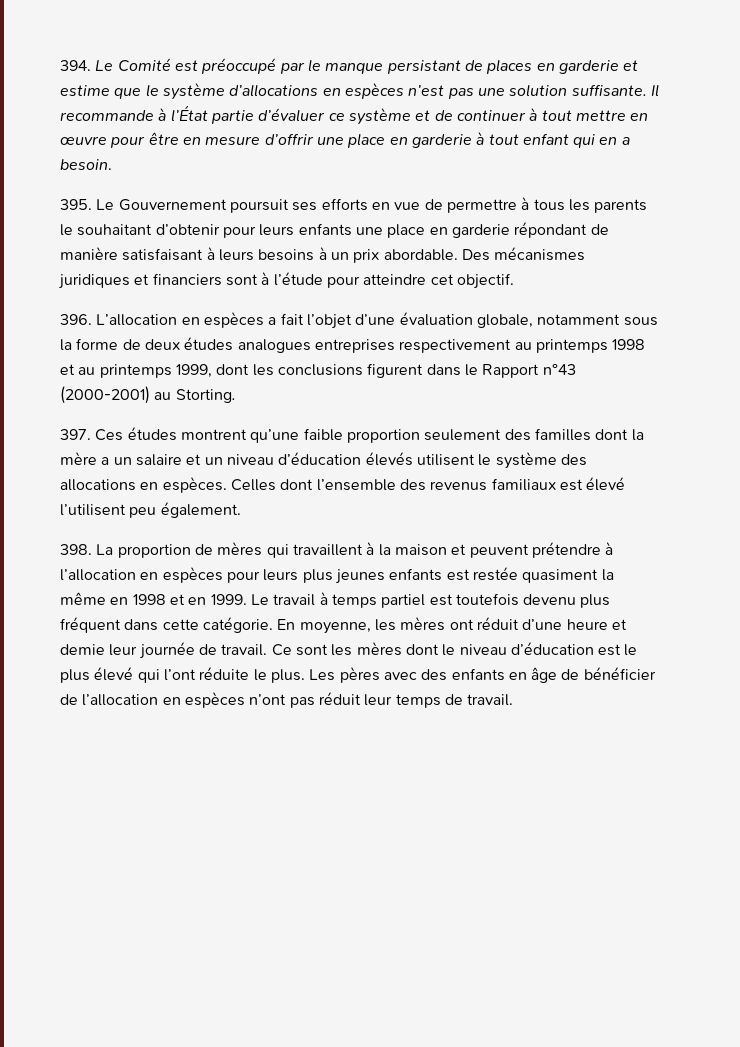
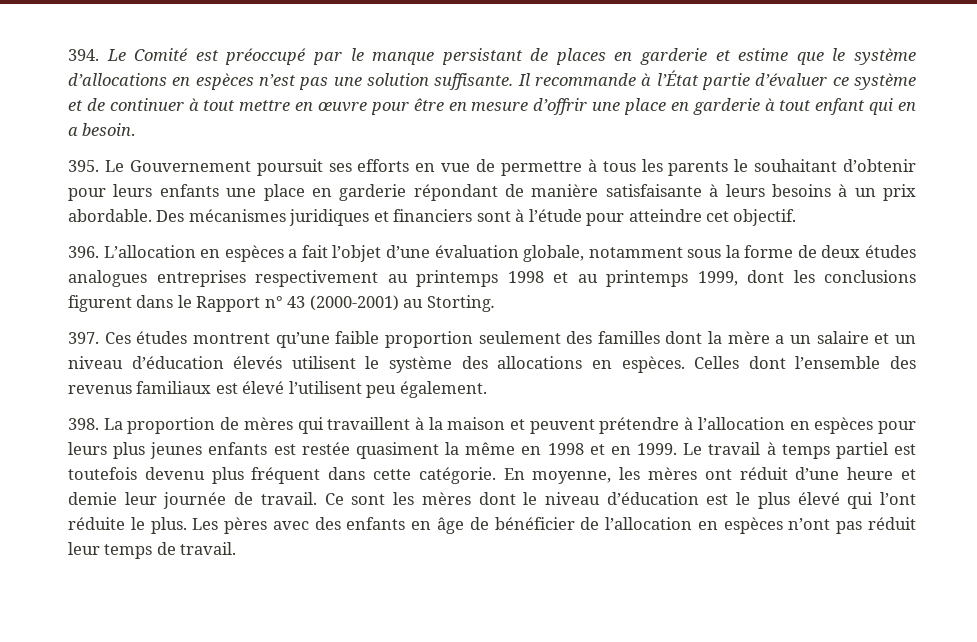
- 395. Le Gouvernement poursuit ses efforts en vue de permettre à tous les parents le souhaitant d’obtenir pour leurs enfants une place en garderie répondant de manière satisfaisant à leurs besoins à un prix abordable.
+ 395. Le Gouvernement poursuit ses efforts en vue de permettre à tous les parents le souhaitant d’obtenir pour leurs enfants une place en garderie répondant de manière satisfaisante à leurs besoins à un prix abordable.
- 396. L’allocation en espèces a fait l’objet d’une évaluation globale, notamment sous la forme de deux études analogues entreprises respectivement au printemps 1998 et au printemps 1999, dont les conclusions figurent dans le Rapport n°43 (2000-2001) au Storting.
+ 396. L’allocation en espèces a fait l’objet d’une évaluation globale, notamment sous la forme de deux études analogues entreprises respectivement au printemps 1998 et au printemps 1999, dont les conclusions figurent dans le Rapport n° 43 (2000-2001) au Storting.

